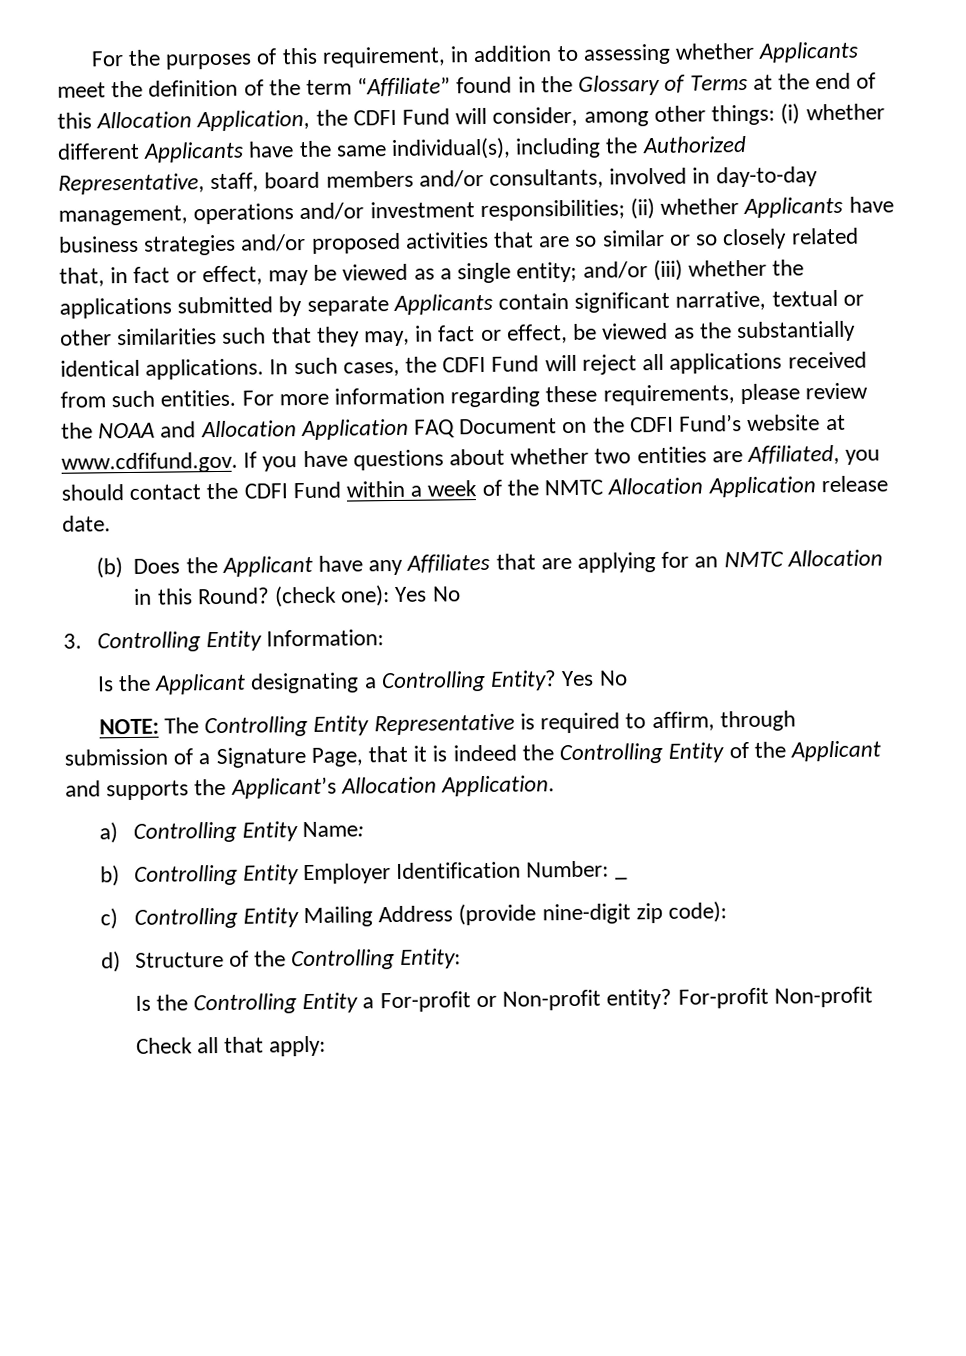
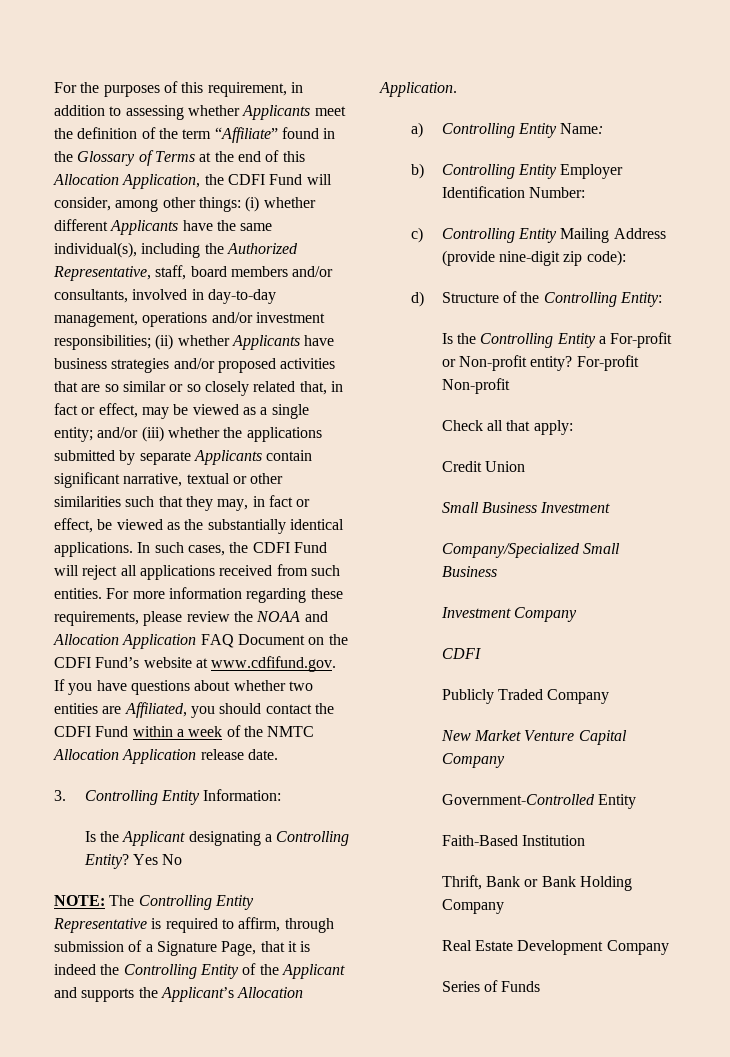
- (b) Does the Applicant have any Affiliates that are applying for an NMTC Allocation in this Round? (check one): Yes No
- b) Controlling Entity Employer Identification Number: _
+ b) Controlling Entity Employer Identification Number:
+ Credit Union
+ Small Business Investment
+ Company/Specialized Small Business
+ Investment Company
+ CDFI
+ Publicly Traded Company
+ New Market Venture Capital Company
+ Government-Controlled Entity
+ Faith-Based Institution
+ Thrift, Bank or Bank Holding Company
+ Real Estate Development Company
+ Series of Funds

